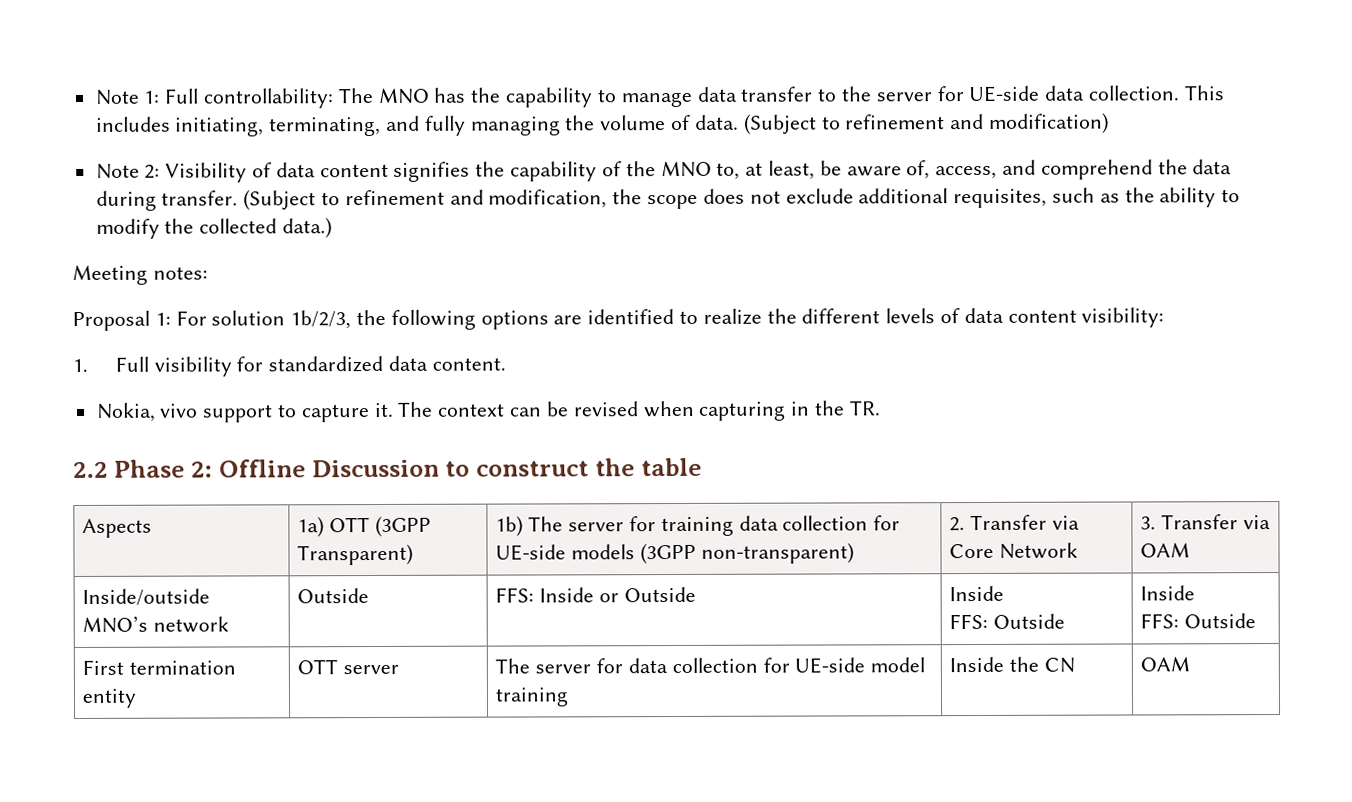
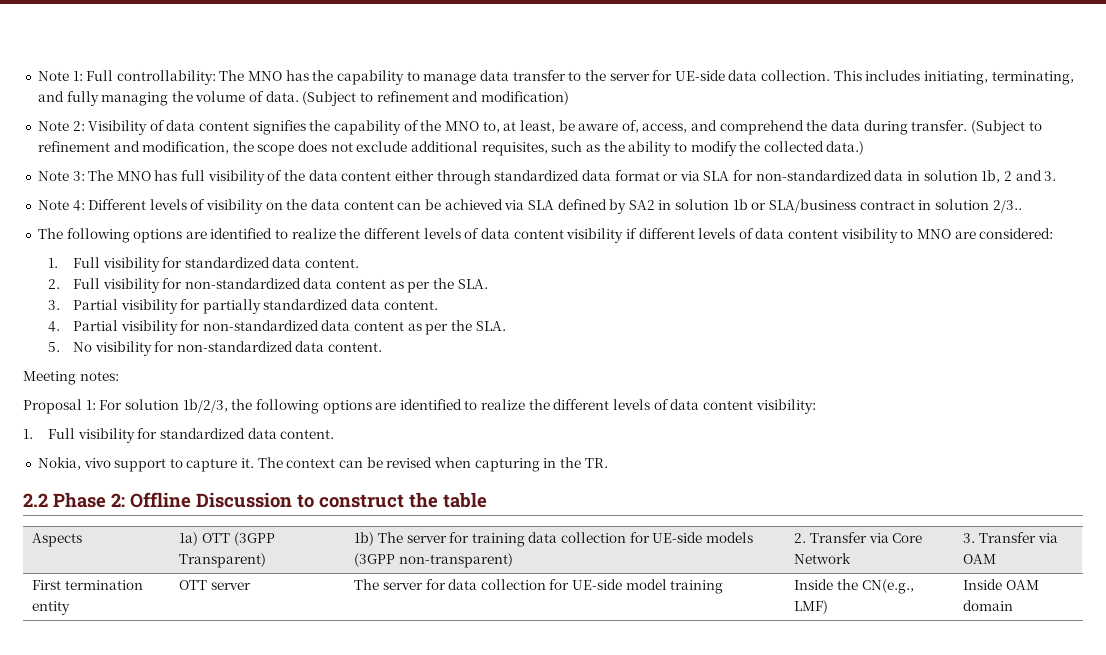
+ Note 3: The MNO has full visibility of the data content either through standardized data format or via SLA for non-standardized data in solution 1b, 2 and 3.
+ Note 4: Different levels of visibility on the data content can be achieved via SLA defined by SA2 in solution 1b or SLA/business contract in solution 2/3..
+ The following options are identified to realize the different levels of data content visibility if different levels of data content visibility to MNO are considered:
+ 1. Full visibility for standardized data content.
+ 2. Full visibility for non-standardized data content as per the SLA.
+ 3. Partial visibility for partially standardized data content.
+ 4. Partial visibility for non-standardized data content as per the SLA.
+ 5. No visibility for non-standardized data content.
- Inside/outside MNO’s network | Outside | FFS: Inside or Outside | Inside
- FFS: Outside | Inside
- FFS: Outside
- First termination entity | OTT server | The server for data collection for UE-side model training | Inside the CN | OAM
+ First termination entity | OTT server | The server for data collection for UE-side model training | Inside the CN(e.g., LMF) | Inside OAM domain

